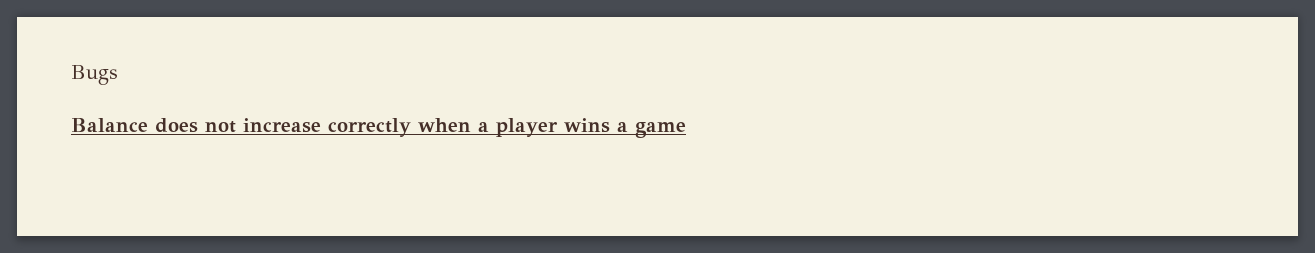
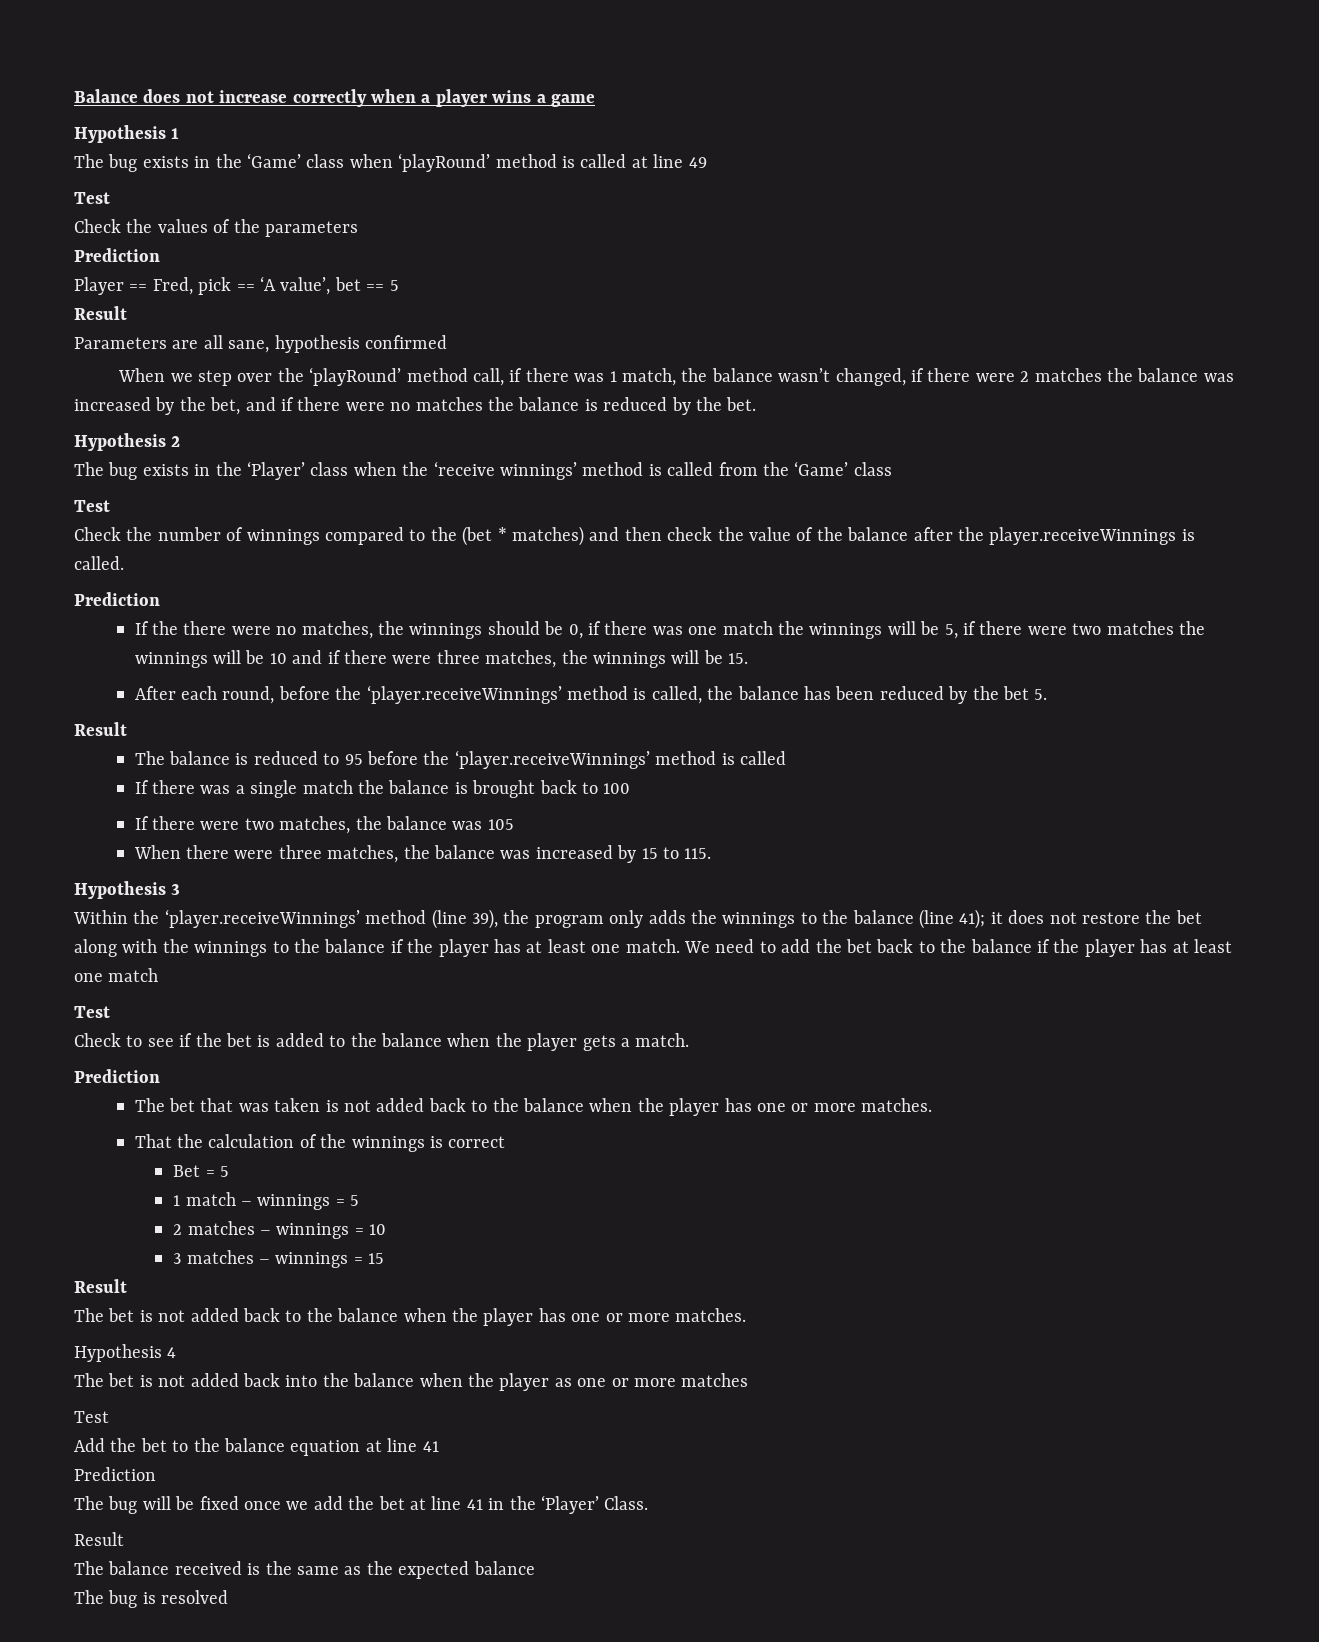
- Bugs
+ Hypothesis 1
+ The bug exists in the ‘Game’ class when ‘playRound’ method is called at line 49
+ Test
+ Check the values of the parameters
+ Prediction
+ Player == Fred, pick == ‘A value’, bet == 5
+ Result
+ Parameters are all sane, hypothesis confirmed
+ When we step over the ‘playRound’ method call, if there was 1 match, the balance wasn’t changed, if there were 2 matches the balance was increased by the bet, and if there were no matches the balance is reduced by the bet.
+ Hypothesis 2
+ The bug exists in the ‘Player’ class when the ‘receive winnings’ method is called from the ‘Game’ class
+ Test
+ Check the number of winnings compared to the (bet * matches) and then check the value of the balance after the player.receiveWinnings is called.
+ Prediction
+ If the there were no matches, the winnings should be 0, if there was one match the winnings will be 5, if there were two matches the winnings will be 10 and if there were three matches, the winnings will be 15.
+ After each round, before the ‘player.receiveWinnings’ method is called, the balance has been reduced by the bet 5.
+ Result
+ The balance is reduced to 95 before the ‘player.receiveWinnings’ method is called
+ If there was a single match the balance is brought back to 100
+ If there were two matches, the balance was 105
+ When there were three matches, the balance was increased by 15 to 115.
+ Hypothesis 3
+ Within the ‘player.receiveWinnings’ method (line 39), the program only adds the winnings to the balance (line 41); it does not restore the bet along with the winnings to the balance if the player has at least one match. We need to add the bet back to the balance if the player has at least one match
+ Test
+ Check to see if the bet is added to the balance when the player gets a match.
+ Prediction
+ The bet that was taken is not added back to the balance when the player has one or more matches.
+ That the calculation of the winnings is correct
+ Bet = 5
+ 1 match – winnings = 5
+ 2 matches – winnings = 10
+ 3 matches – winnings = 15
+ Result
+ The bet is not added back to the balance when the player has one or more matches.
+ Hypothesis 4
+ The bet is not added back into the balance when the player as one or more matches
+ Test
+ Add the bet to the balance equation at line 41
+ Prediction
+ The bug will be fixed once we add the bet at line 41 in the ‘Player’ Class.
+ Result
+ The balance received is the same as the expected balance
+ The bug is resolved

